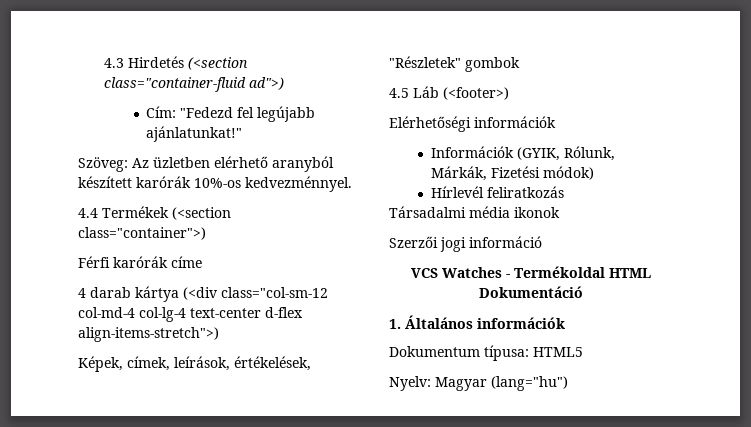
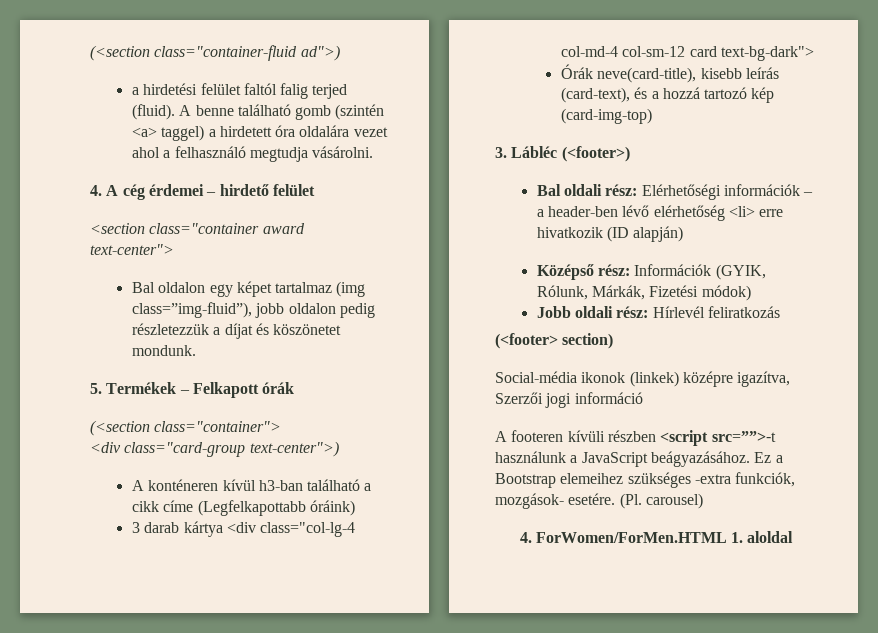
- 4.3 Hirdetés (<section class="container-fluid ad">)
+ (<section class="container-fluid ad">)
- Cím: "Fedezd fel legújabb ajánlatunkat!"
- Szöveg: Az üzletben elérhető aranyból készített karórák 10%-os kedvezménnyel.
- 4.4 Termékek (<section class="container">)
- Férfi karórák címe
- 4 darab kártya (<div class="col-sm-12 col-md-4 col-lg-4 text-center d-flex align-items-stretch">)
- Képek, címek, leírások, értékelések, "Részletek" gombok
- 4.5 Láb (<footer>)
- Elérhetőségi információk
- Információk (GYIK, Rólunk, Márkák, Fizetési módok)
+ a hirdetési felület faltól falig terjed (fluid). A benne található gomb (szintén <a> taggel) a hirdetett óra oldalára vezet ahol a felhasználó megtudja vásárolni.
+ 4. A cég érdemei – hirdető felület
+ <section class="container award text-center">
+ Bal oldalon egy képet tartalmaz (img class=”img-fluid”), jobb oldalon pedig részletezzük a díjat és köszönetet mondunk.
+ 5. Termékek – Felkapott órák
+ (<section class="container">
+ <div class="card-group text-center">)
+ A konténeren kívül h3-ban található a cikk címe (Legfelkapottabb óráink)
+ 3 darab kártya <div class="col-lg-4 col-md-4 col-sm-12 card text-bg-dark">
+ Órák neve(card-title), kisebb leírás (card-text), és a hozzá tartozó kép (card-img-top)
+ 3. Lábléc (<footer>)
+ Bal oldali rész: Elérhetőségi információk – a header-ben lévő elérhetőség <li> erre hivatkozik (ID alapján)
+ Középső rész: Információk (GYIK, Rólunk, Márkák, Fizetési módok)
- Hírlevél feliratkozás
+ Jobb oldali rész: Hírlevél feliratkozás
- Társadalmi média ikonok
- Szerzői jogi információ
- VCS Watches - Termékoldal HTML Dokumentáció
- 1. Általános információk
- Dokumentum típusa: HTML5
- Nyelv: Magyar (lang="hu")
+ (<footer> section)
+ Social-média ikonok (linkek) középre igazítva, Szerzői jogi információ
+ A footeren kívüli részben <script src=””>-t használunk a JavaScript beágyazásához. Ez a Bootstrap elemeihez szükséges -extra funkciók, mozgások- esetére. (Pl. carousel)
+ 4. ForWomen/ForMen.HTML 1. aloldal

